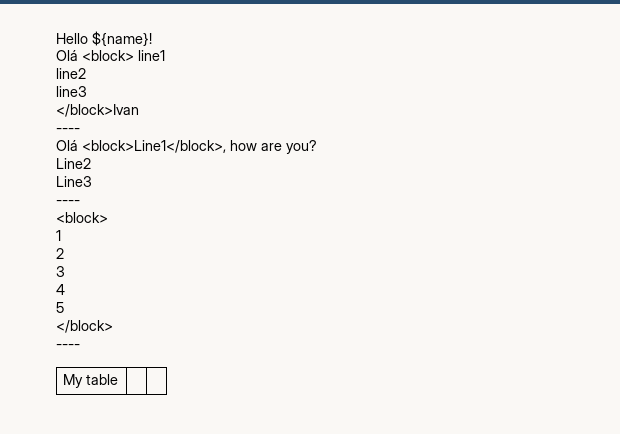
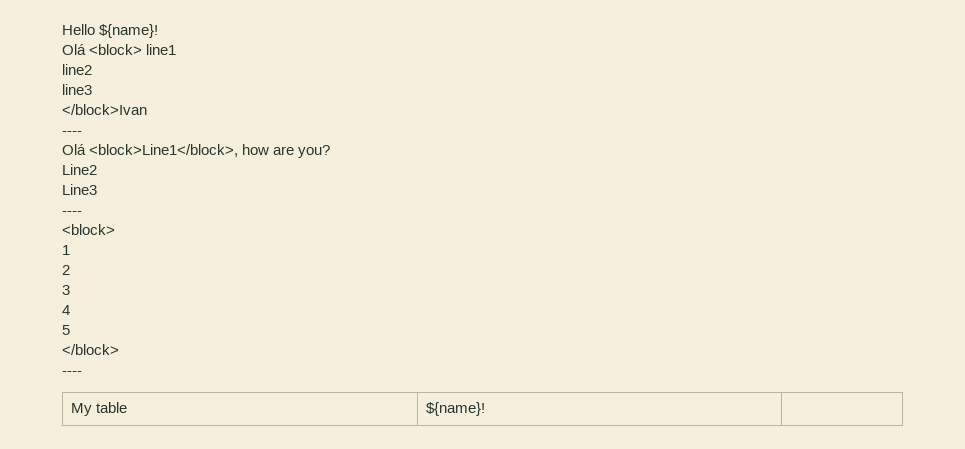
- My table | |
+ My table | ${name}! |

